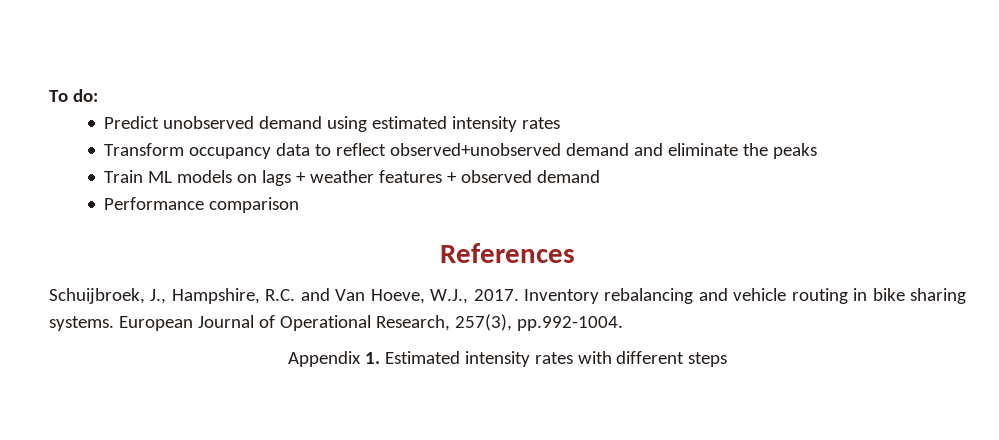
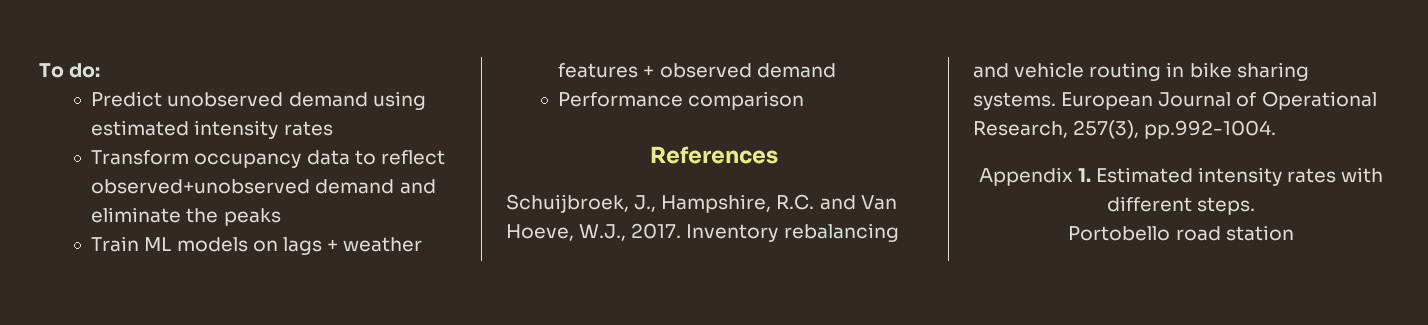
- Appendix 1. Estimated intensity rates with different steps
+ Appendix 1. Estimated intensity rates with different steps.
+ Portobello road station

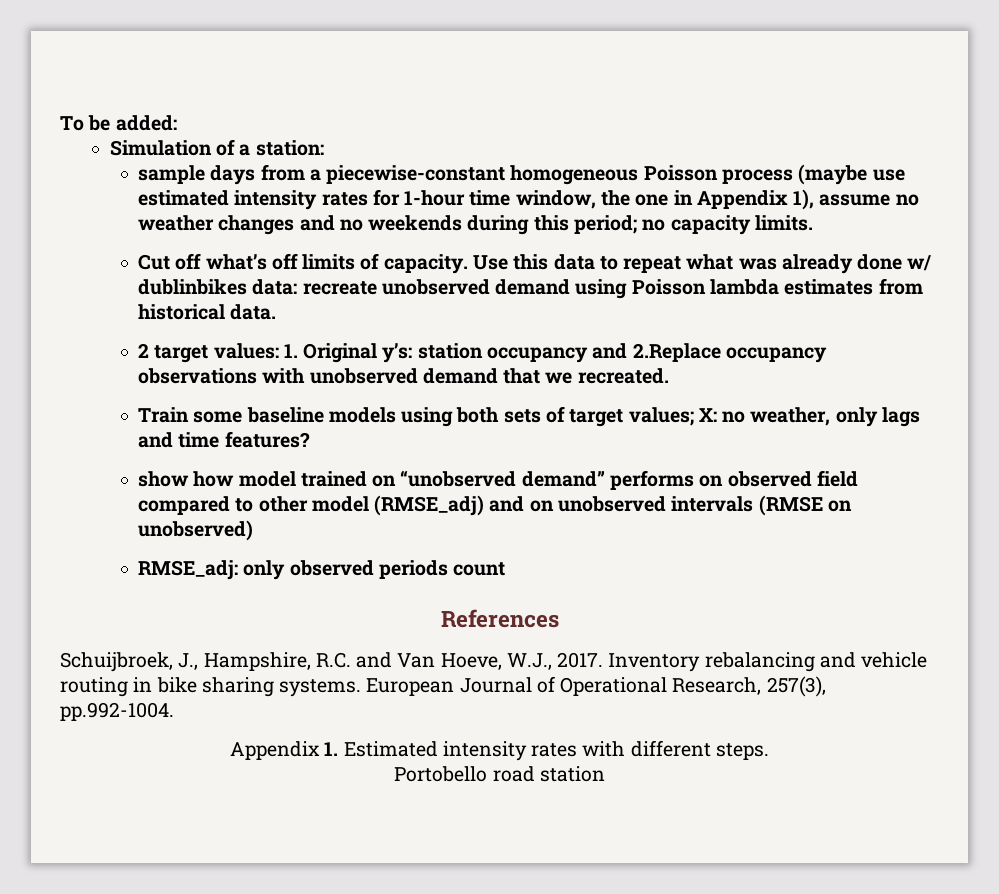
- To do:
- Predict unobserved demand using estimated intensity rates
- Transform occupancy data to reflect observed+unobserved demand and eliminate the peaks
- Train ML models on lags + weather features + observed demand
- Performance comparison
+ To be added:
+ Simulation of a station:
+ sample days from a piecewise-constant homogeneous Poisson process (maybe use estimated intensity rates for 1-hour time window, the one in Appendix 1), assume no weather changes and no weekends during this period; no capacity limits.
+ Cut off what’s off limits of capacity. Use this data to repeat what was already done w/ dublinbikes data: recreate unobserved demand using Poisson lambda estimates from historical data.
+ 2 target values: 1. Original y’s: station occupancy and 2.Replace occupancy observations with unobserved demand that we recreated.
+ Train some baseline models using both sets of target values; X: no weather, only lags and time features?
+ show how model trained on “unobserved demand” performs on observed field compared to other model (RMSE_adj) and on unobserved intervals (RMSE on unobserved)
+ RMSE_adj: only observed periods count

